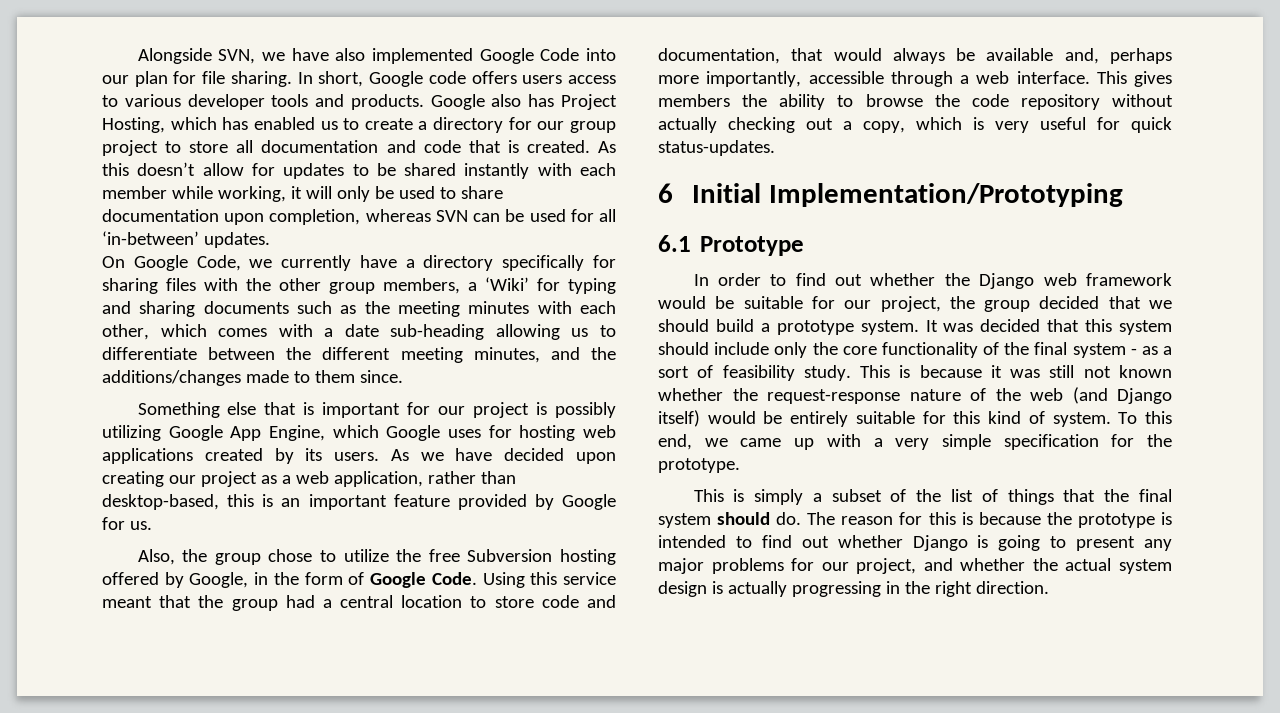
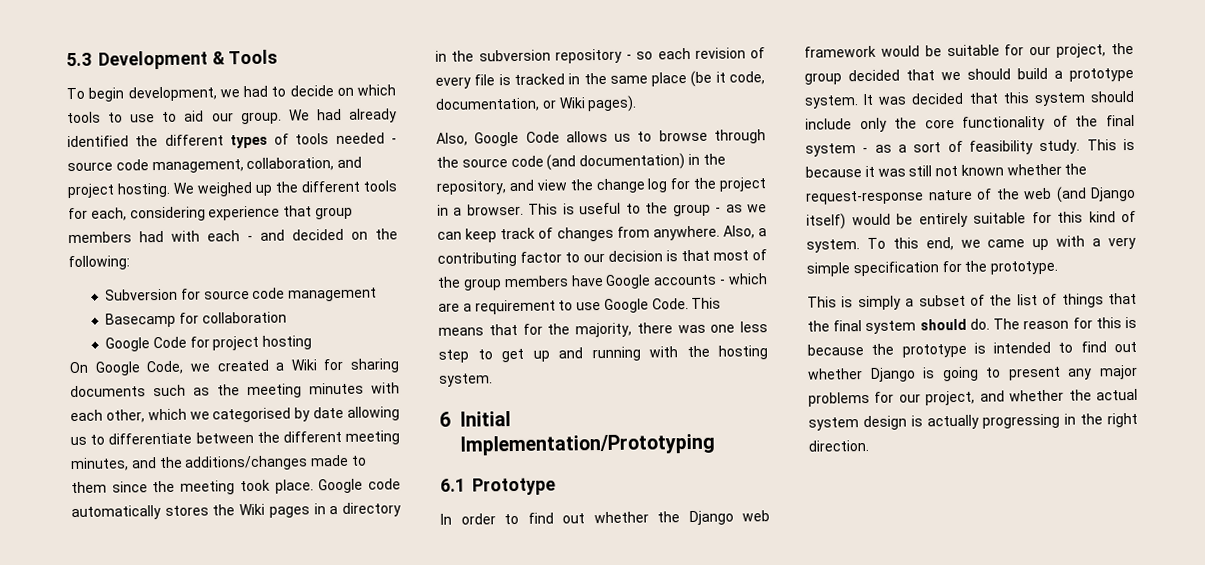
- Alongside SVN, we have also implemented Google Code into our plan for file sharing. In short, Google code offers users access to various developer tools and products. Google also has Project Hosting, which has enabled us to create a directory for our group project to store all documentation and code that is created. As this doesn’t allow for updates to be shared instantly with each member while working, it will only be used to share documentation upon completion, whereas SVN can be used for all ‘in-between’ updates.
- On Google Code, we currently have a directory specifically for sharing files with the other group members, a ‘Wiki’ for typing and sharing documents such as the meeting minutes with each other, which comes with a date sub-heading allowing us to differentiate between the different meeting minutes, and the additions/changes made to them since.
- Something else that is important for our project is possibly utilizing Google App Engine, which Google uses for hosting web applications created by its users. As we have decided upon creating our project as a web application, rather than desktop-based, this is an important feature provided by Google for us.
- Also, the group chose to utilize the free Subversion hosting offered by Google, in the form of Google Code. Using this service meant that the group had a central location to store code and documentation, that would always be available and, perhaps more importantly, accessible through a web interface. This gives members the ability to browse the code repository without actually checking out a copy, which is very useful for quick status-updates.
+ 5.3 Development & Tools
+ To begin development, we had to decide on which tools to use to aid our group. We had already identified the different types of tools needed - source code management, collaboration, and project hosting. We weighed up the different tools for each, considering experience that group members had with each - and decided on the following:
+ Subversion for source code management
+ Basecamp for collaboration
+ Google Code for project hosting
+ On Google Code, we created a Wiki for sharing documents such as the meeting minutes with each other, which we categorised by date allowing us to differentiate between the different meeting minutes, and the additions/changes made to them since the meeting took place. Google code automatically stores the Wiki pages in a directory in the subversion repository - so each revision of every file is tracked in the same place (be it code, documentation, or Wiki pages).
+ Also, Google Code allows us to browse through the source code (and documentation) in the repository, and view the change log for the project in a browser. This is useful to the group - as we can keep track of changes from anywhere. Also, a contributing factor to our decision is that most of the group members have Google accounts - which are a requirement to use Google Code. This means that for the majority, there was one less step to get up and running with the hosting system.

